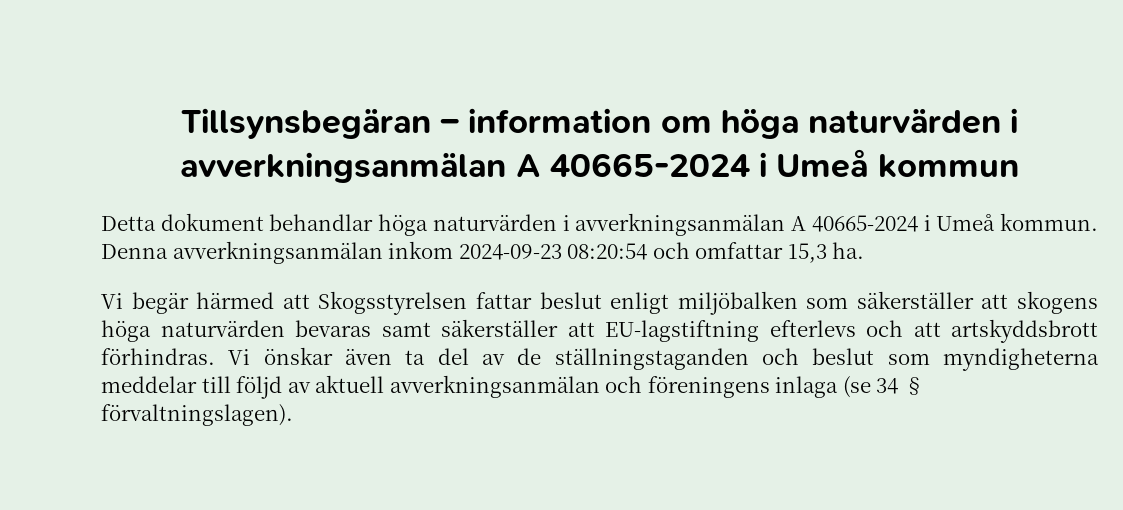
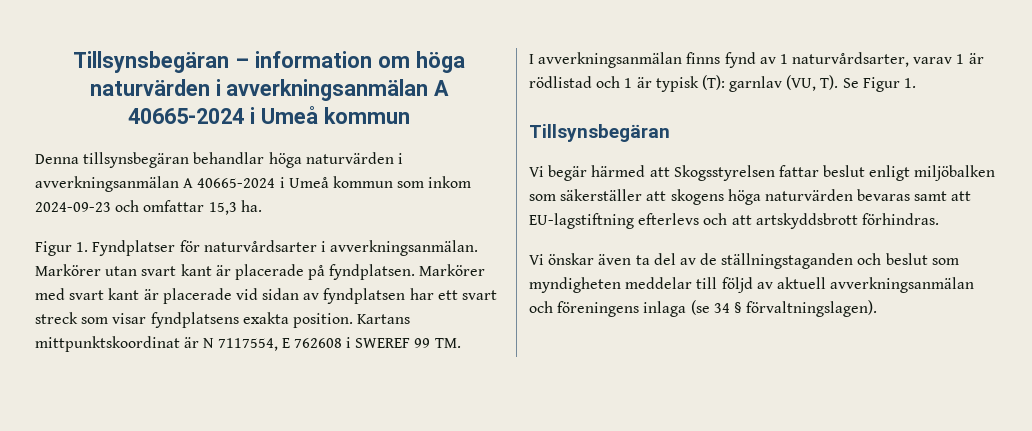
- Detta dokument behandlar höga naturvärden i avverkningsanmälan A 40665-2024 i Umeå kommun. Denna avverkningsanmälan inkom 2024-09-23 08:20:54 och omfattar 15,3 ha.
+ Denna tillsynsbegäran behandlar höga naturvärden i avverkningsanmälan A 40665-2024 i Umeå kommun som inkom 2024-09-23 och omfattar 15,3 ha.
+ Figur 1. Fyndplatser för naturvårdsarter i avverkningsanmälan. Markörer utan svart kant är placerade på fyndplatsen. Markörer med svart kant är placerade vid sidan av fyndplatsen har ett svart streck som visar fyndplatsens exakta position. Kartans mittpunktskoordinat är N 7117554, E 762608 i SWEREF 99 TM.
+ I avverkningsanmälan finns fynd av 1 naturvårdsarter, varav 1 är rödlistad och 1 är typisk (T): garnlav (VU, T). Se Figur 1.
+ Tillsynsbegäran
- Vi begär härmed att Skogsstyrelsen fattar beslut enligt miljöbalken som säkerställer att skogens höga naturvärden bevaras samt säkerställer att EU-lagstiftning efterlevs och att artskyddsbrott förhindras. Vi önskar även ta del av de ställningstaganden och beslut som myndigheterna meddelar till följd av aktuell avverkningsanmälan och föreningens inlaga (se 34 § förvaltningslagen).
+ Vi begär härmed att Skogsstyrelsen fattar beslut enligt miljöbalken som säkerställer att skogens höga naturvärden bevaras samt att EU-lagstiftning efterlevs och att artskyddsbrott förhindras.
+ Vi önskar även ta del av de ställningstaganden och beslut som myndigheten meddelar till följd av aktuell avverkningsanmälan och föreningens inlaga (se 34 § förvaltningslagen).

